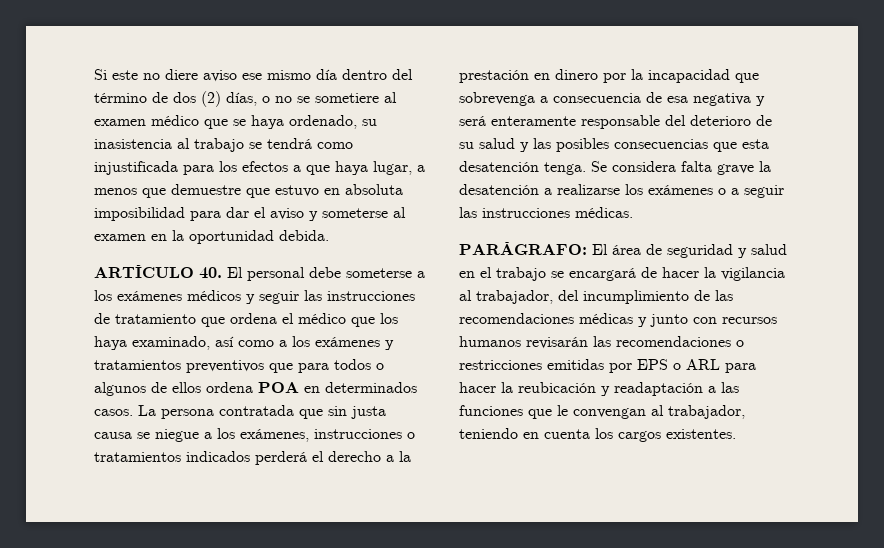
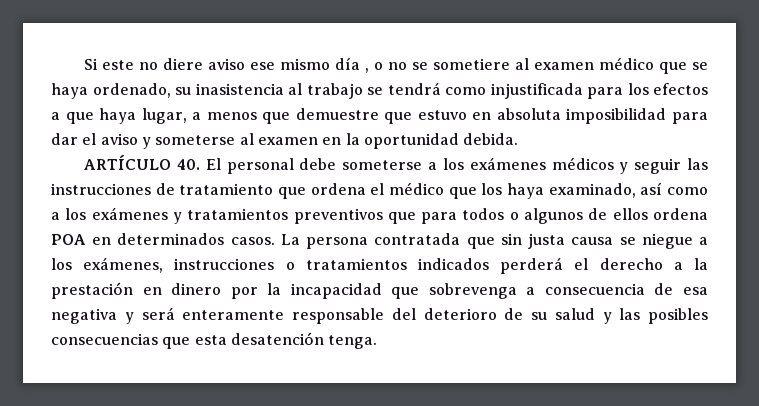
- Si este no diere aviso ese mismo día dentro del término de dos (2) días, o no se sometiere al examen médico que se haya ordenado, su inasistencia al trabajo se tendrá como injustificada para los efectos a que haya lugar, a menos que demuestre que estuvo en absoluta imposibilidad para dar el aviso y someterse al examen en la oportunidad debida.
+ Si este no diere aviso ese mismo día , o no se sometiere al examen médico que se haya ordenado, su inasistencia al trabajo se tendrá como injustificada para los efectos a que haya lugar, a menos que demuestre que estuvo en absoluta imposibilidad para dar el aviso y someterse al examen en la oportunidad debida.
- Se considera falta grave la desatención a realizarse los exámenes o a seguir las instrucciones médicas.
- PARÁGRAFO: El área de seguridad y salud en el trabajo se encargará de hacer la vigilancia al trabajador, del incumplimiento de las recomendaciones médicas y junto con recursos humanos revisarán las recomendaciones o restricciones emitidas por EPS o ARL para hacer la reubicación y readaptación a las funciones que le convengan al trabajador, teniendo en cuenta los cargos existentes.

